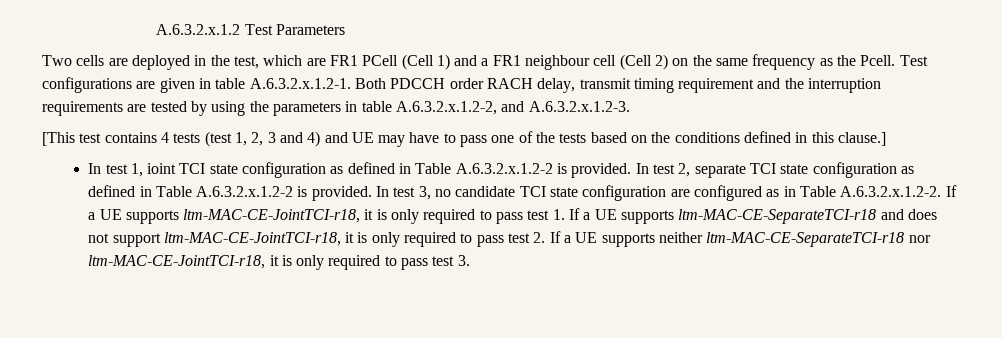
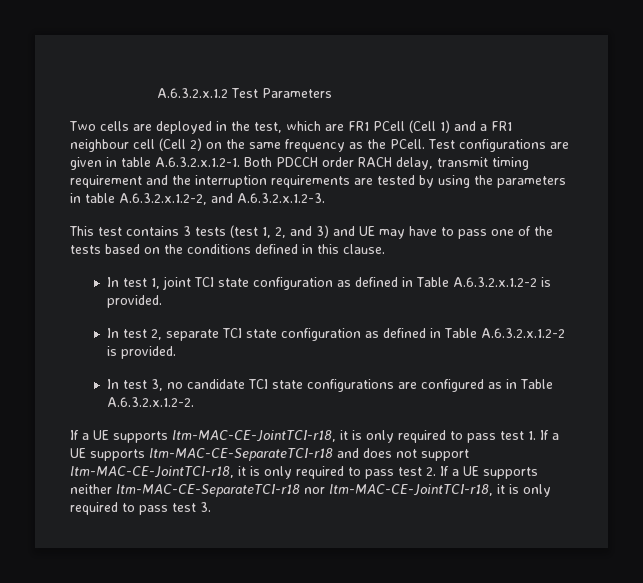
- Two cells are deployed in the test, which are FR1 PCell (Cell 1) and a FR1 neighbour cell (Cell 2) on the same frequency as the Pcell.
+ Two cells are deployed in the test, which are FR1 PCell (Cell 1) and a FR1 neighbour cell (Cell 2) on the same frequency as the PCell.
- [This test contains 4 tests (test 1, 2, 3 and 4) and UE may have to pass one of the tests based on the conditions defined in this clause.]
+ This test contains 3 tests (test 1, 2, and 3) and UE may have to pass one of the tests based on the conditions defined in this clause.
- In test 1, ioint TCI state configuration as defined in Table A.6.3.2.x.1.2-2 is provided. In test 2, separate TCI state configuration as defined in Table A.6.3.2.x.1.2-2 is provided. In test 3, no candidate TCI state configuration are configured as in Table A.6.3.2.x.1.2-2. If a UE supports ltm-MAC-CE-JointTCI-r18, it is only required to pass test 1. If a UE supports ltm-MAC-CE-SeparateTCI-r18 and does not support ltm-MAC-CE-JointTCI-r18, it is only required to pass test 2. If a UE supports neither ltm-MAC-CE-SeparateTCI-r18 nor ltm-MAC-CE-JointTCI-r18, it is only required to pass test 3.
+ In test 1, joint TCI state configuration as defined in Table A.6.3.2.x.1.2-2 is provided.
+ In test 2, separate TCI state configuration as defined in Table A.6.3.2.x.1.2-2 is provided.
+ In test 3, no candidate TCI state configurations are configured as in Table A.6.3.2.x.1.2-2.
+ If a UE supports ltm-MAC-CE-JointTCI-r18, it is only required to pass test 1. If a UE supports ltm-MAC-CE-SeparateTCI-r18 and does not support ltm-MAC-CE-JointTCI-r18, it is only required to pass test 2. If a UE supports neither ltm-MAC-CE-SeparateTCI-r18 nor ltm-MAC-CE-JointTCI-r18, it is only required to pass test 3.

